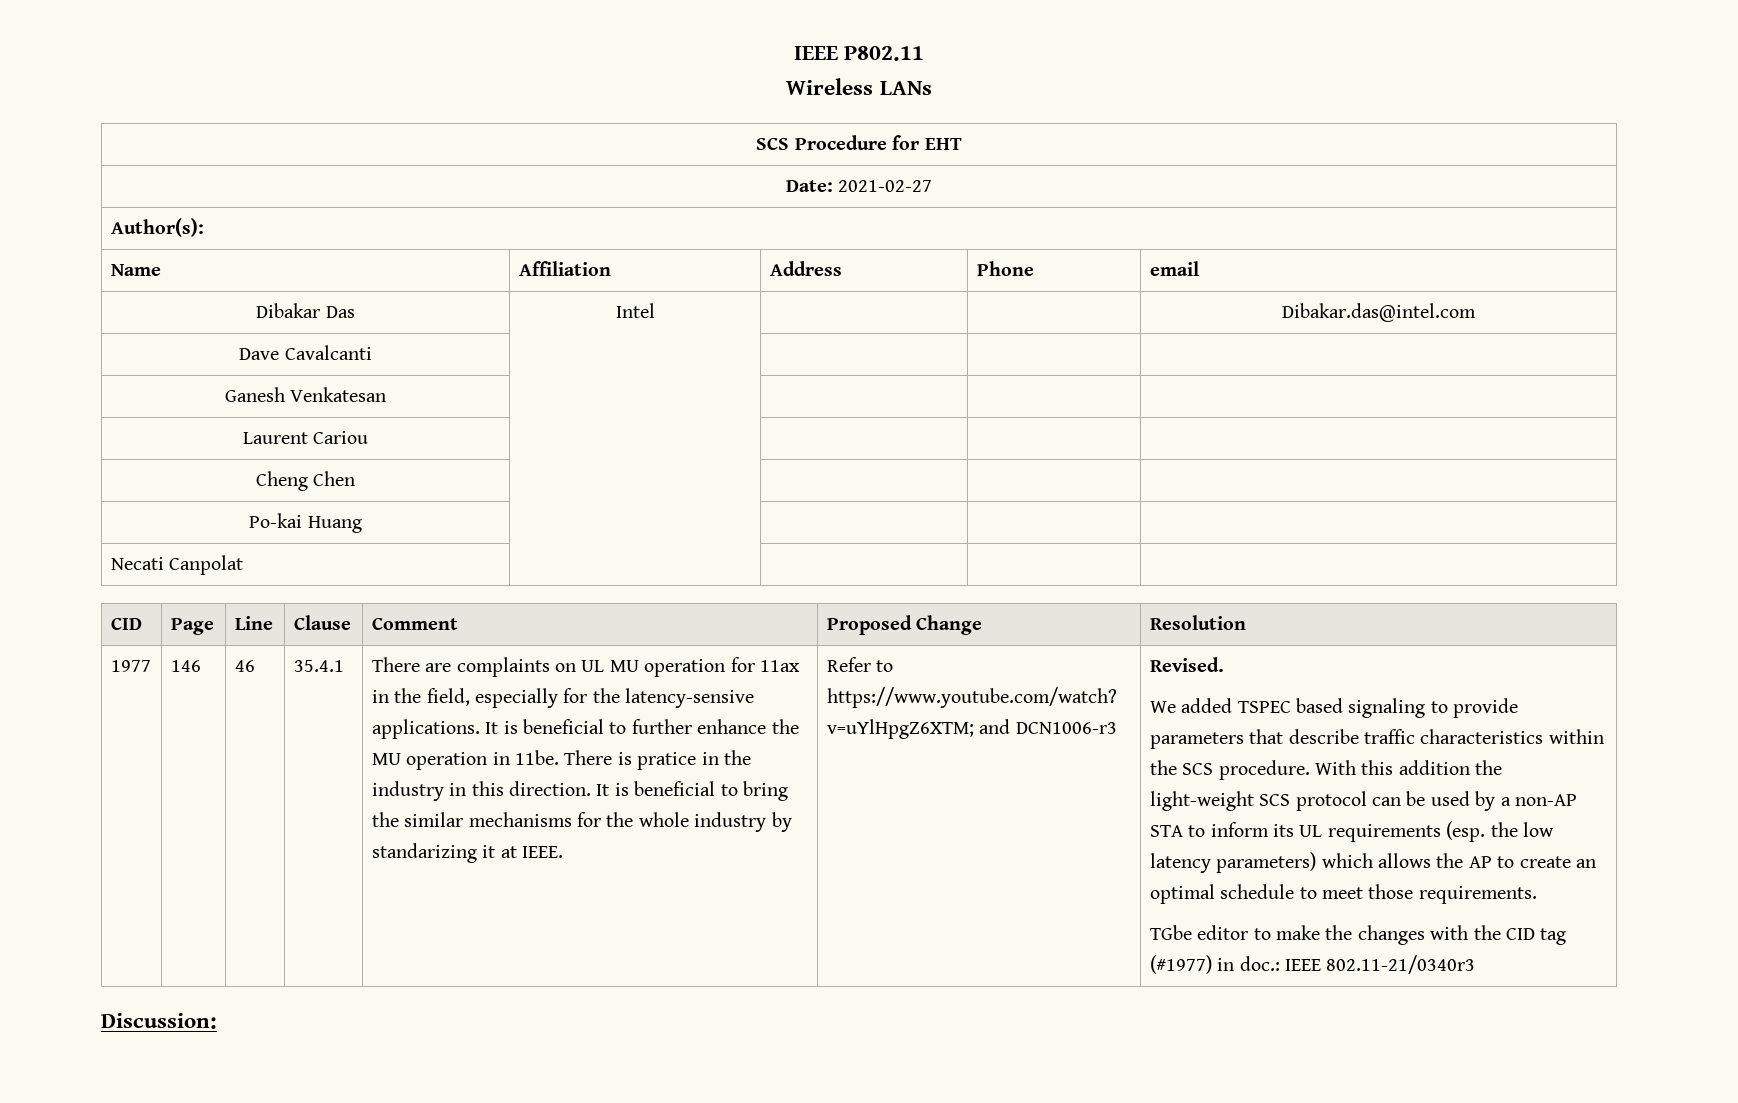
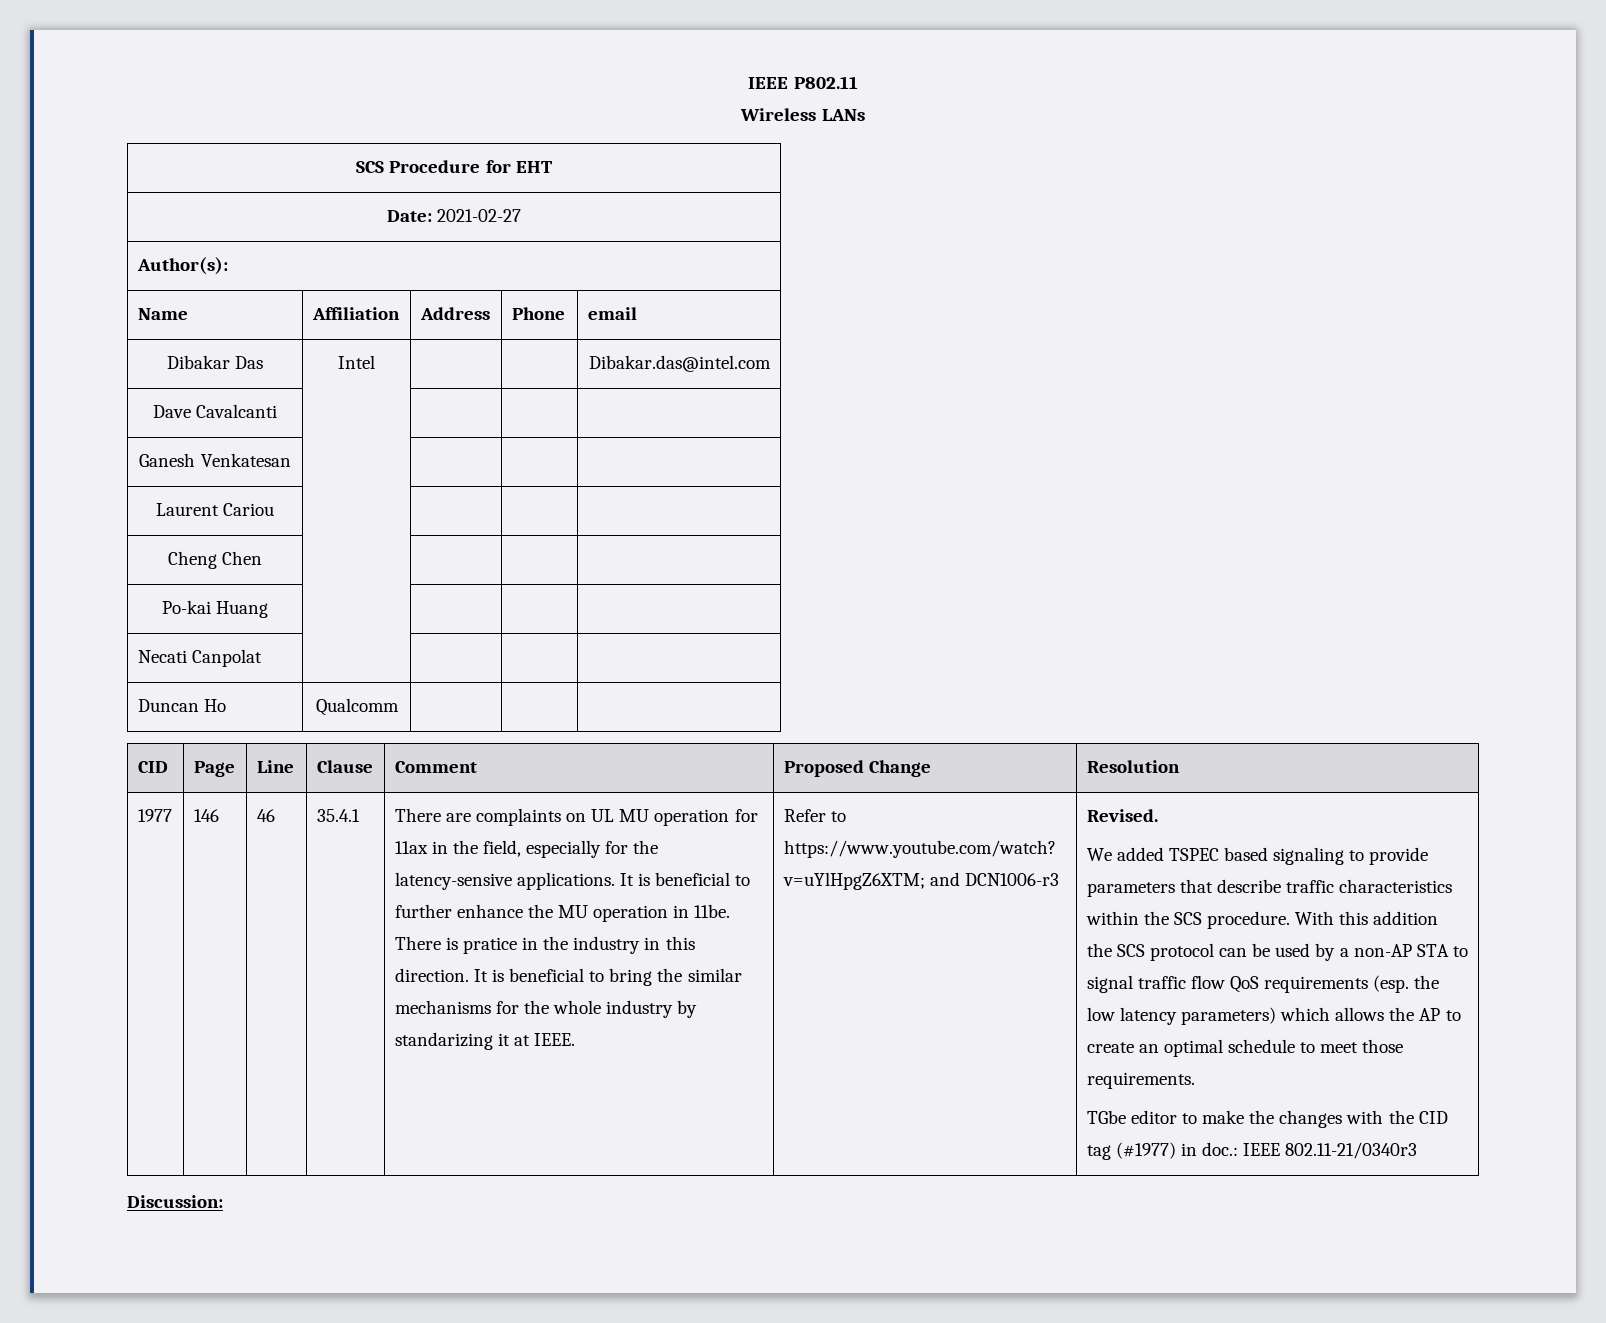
+ Duncan Ho | Qualcomm | | |
- With this addition the light-weight SCS protocol can be used by a non-AP STA to inform its UL requirements (esp. the low latency parameters) which allows the AP to create an optimal schedule to meet those requirements.
+ With this addition the SCS protocol can be used by a non-AP STA to signal traffic flow QoS requirements (esp. the low latency parameters) which allows the AP to create an optimal schedule to meet those requirements.

